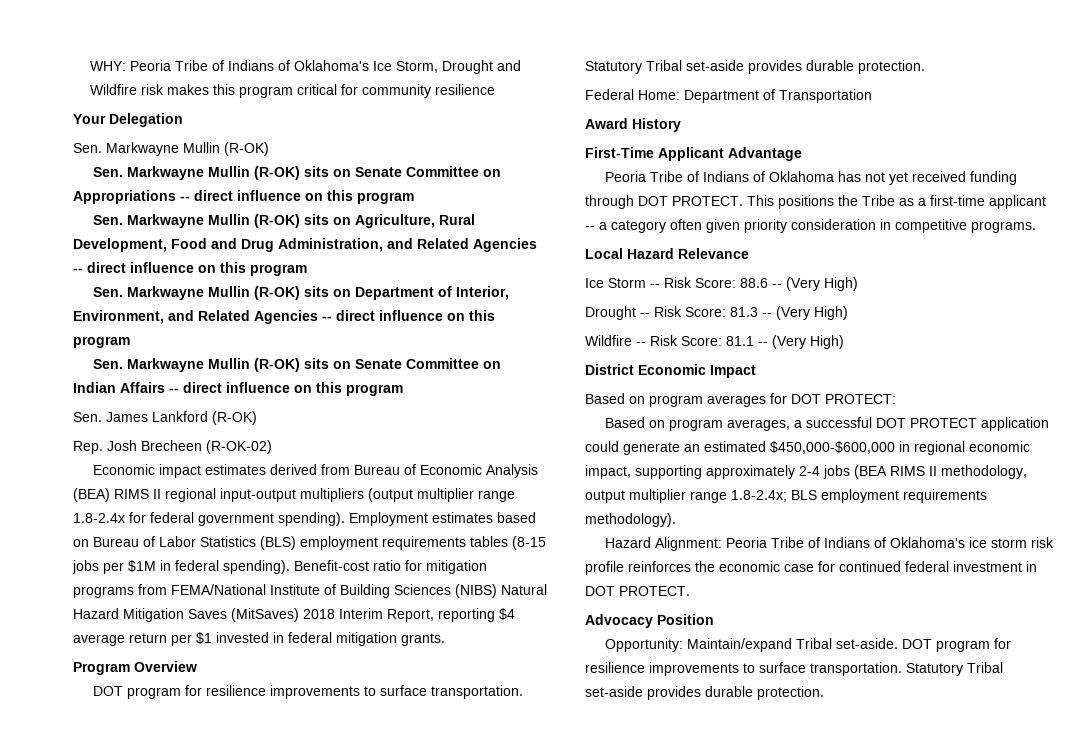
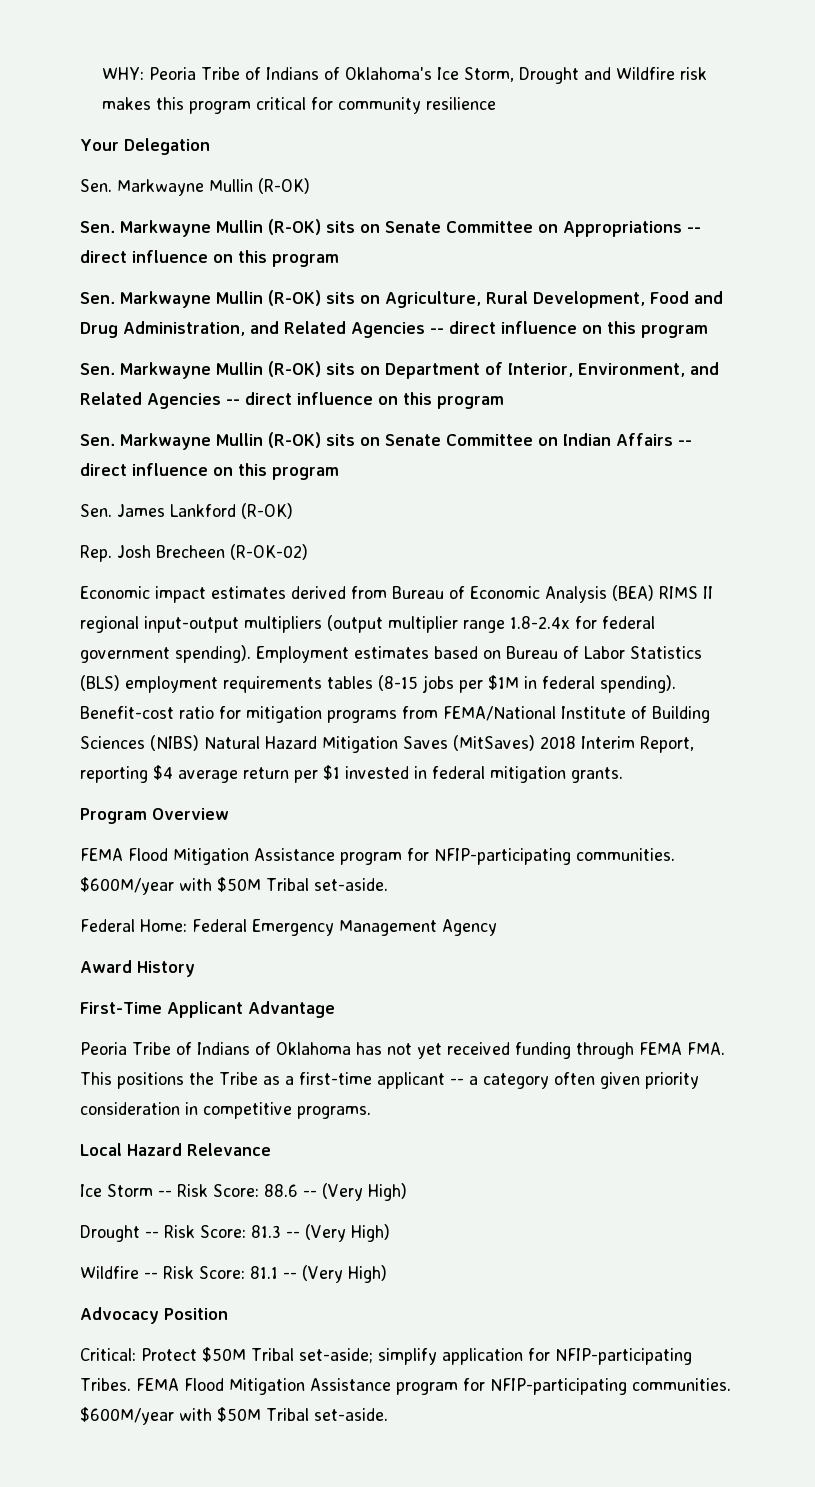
  Program Overview
- DOT program for resilience improvements to surface transportation. Statutory Tribal set-aside provides durable protection.
- Federal Home: Department of Transportation
+ FEMA Flood Mitigation Assistance program for NFIP-participating communities. $600M/year with $50M Tribal set-aside.
+ Federal Home: Federal Emergency Management Agency
- Peoria Tribe of Indians of Oklahoma has not yet received funding through DOT PROTECT. This positions the Tribe as a first-time applicant -- a category often given priority consideration in competitive programs.
+ Peoria Tribe of Indians of Oklahoma has not yet received funding through FEMA FMA. This positions the Tribe as a first-time applicant -- a category often given priority consideration in competitive programs.
- District Economic Impact
- Based on program averages for DOT PROTECT:
- Based on program averages, a successful DOT PROTECT application could generate an estimated $450,000-$600,000 in regional economic impact, supporting approximately 2-4 jobs (BEA RIMS II methodology, output multiplier range 1.8-2.4x; BLS employment requirements methodology).
- Hazard Alignment: Peoria Tribe of Indians of Oklahoma's ice storm risk profile reinforces the economic case for continued federal investment in DOT PROTECT.
  Advocacy Position
- Opportunity: Maintain/expand Tribal set-aside. DOT program for resilience improvements to surface transportation. Statutory Tribal set-aside provides durable protection.
+ Critical: Protect $50M Tribal set-aside; simplify application for NFIP-participating Tribes. FEMA Flood Mitigation Assistance program for NFIP-participating communities. $600M/year with $50M Tribal set-aside.

